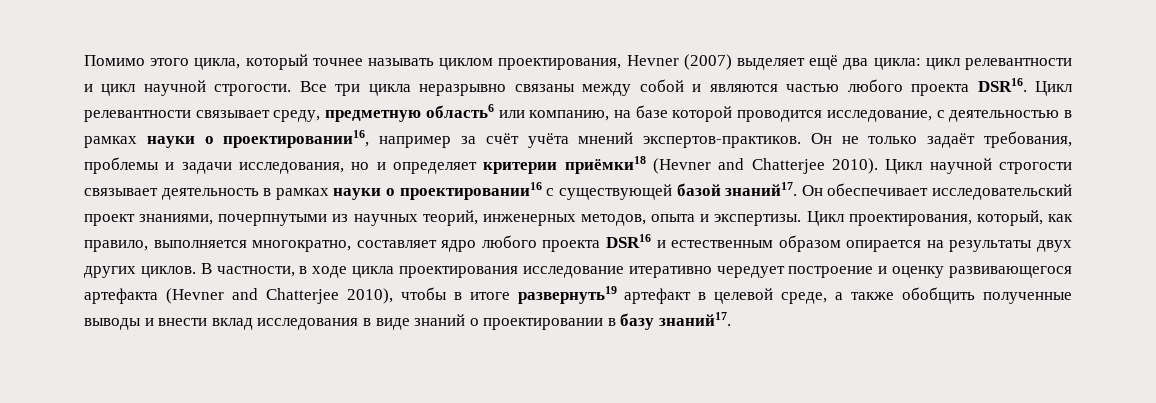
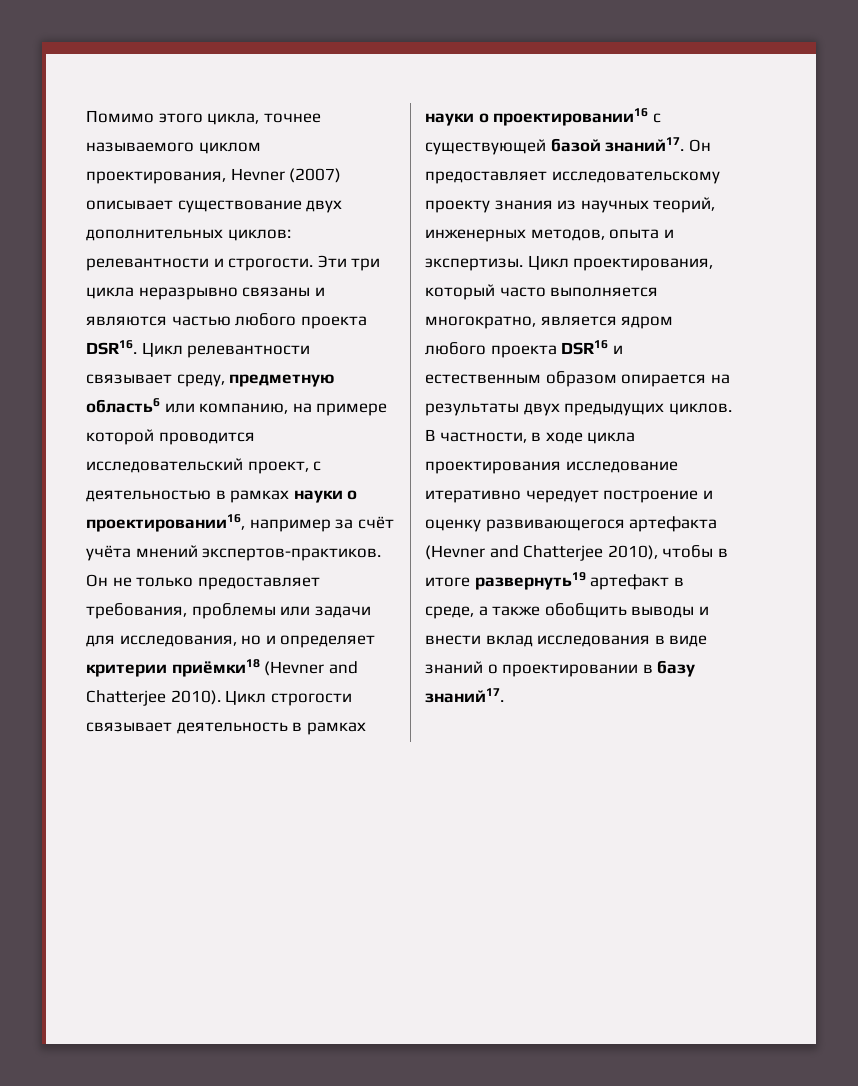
- Помимо этого цикла, который точнее называть циклом проектирования, Hevner (2007) выделяет ещё два цикла: цикл релевантности и цикл научной строгости. Все три цикла неразрывно связаны между собой и являются частью любого проекта DSR16.
+ Помимо этого цикла, точнее называемого циклом проектирования, Hevner (2007) описывает существование двух дополнительных циклов: релевантности и строгости. Эти три цикла неразрывно связаны и являются частью любого проекта DSR16.
- Цикл релевантности связывает среду, предметную область6 или компанию, на базе которой проводится исследование, с деятельностью в рамках науки о проектировании16, например за счёт учёта мнений экспертов-практиков.
+ Цикл релевантности связывает среду, предметную область6 или компанию, на примере которой проводится исследовательский проект, с деятельностью в рамках науки о проектировании16, например за счёт учёта мнений экспертов-практиков.
- Он не только задаёт требования, проблемы и задачи исследования, но и определяет критерии приёмки18 (Hevner and Chatterjee 2010).
+ Он не только предоставляет требования, проблемы или задачи для исследования, но и определяет критерии приёмки18 (Hevner and Chatterjee 2010).
- Цикл научной строгости связывает деятельность в рамках науки о проектировании16 с существующей базой знаний17.
+ Цикл строгости связывает деятельность в рамках науки о проектировании16 с существующей базой знаний17.
- Он обеспечивает исследовательский проект знаниями, почерпнутыми из научных теорий, инженерных методов, опыта и экспертизы.
+ Он предоставляет исследовательскому проекту знания из научных теорий, инженерных методов, опыта и экспертизы.
- Цикл проектирования, который, как правило, выполняется многократно, составляет ядро любого проекта DSR16 и естественным образом опирается на результаты двух других циклов.
+ Цикл проектирования, который часто выполняется многократно, является ядром любого проекта DSR16 и естественным образом опирается на результаты двух предыдущих циклов.
- В частности, в ходе цикла проектирования исследование итеративно чередует построение и оценку развивающегося артефакта (Hevner and Chatterjee 2010), чтобы в итоге развернуть19 артефакт в целевой среде, а также обобщить полученные выводы и внести вклад исследования в виде знаний о проектировании в базу знаний17.
+ В частности, в ходе цикла проектирования исследование итеративно чередует построение и оценку развивающегося артефакта (Hevner and Chatterjee 2010), чтобы в итоге развернуть19 артефакт в среде, а также обобщить выводы и внести вклад исследования в виде знаний о проектировании в базу знаний17.

